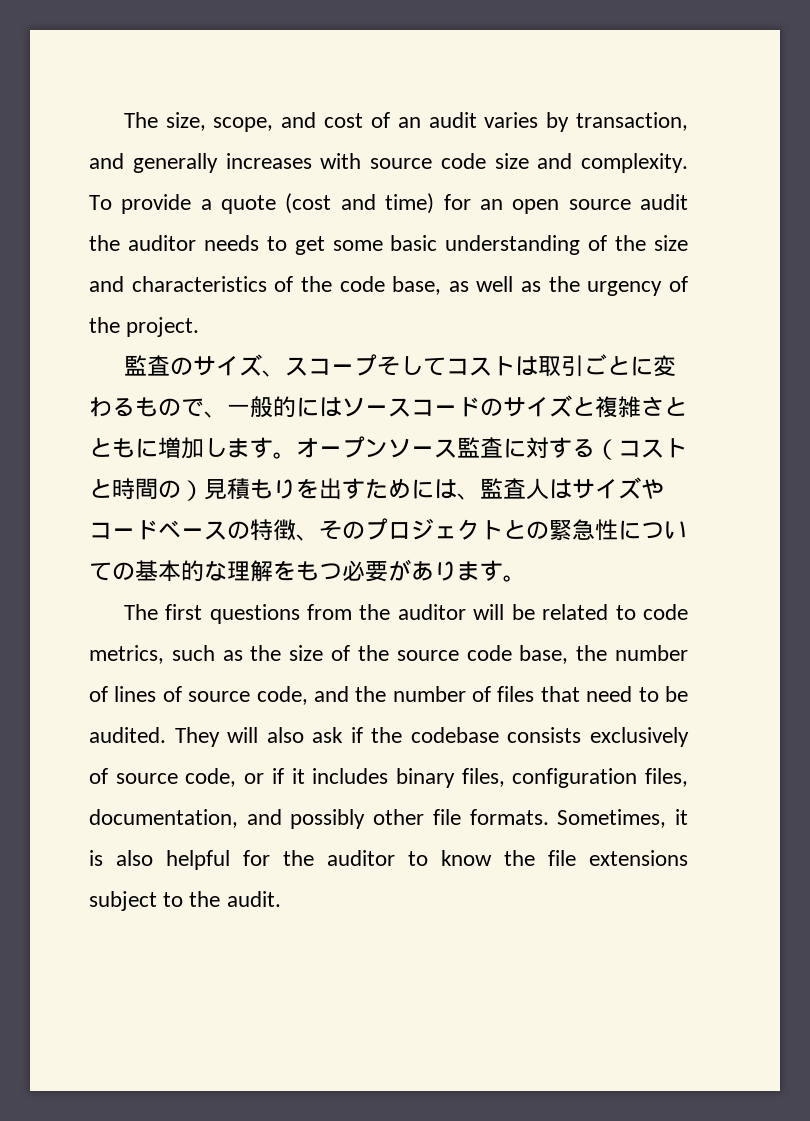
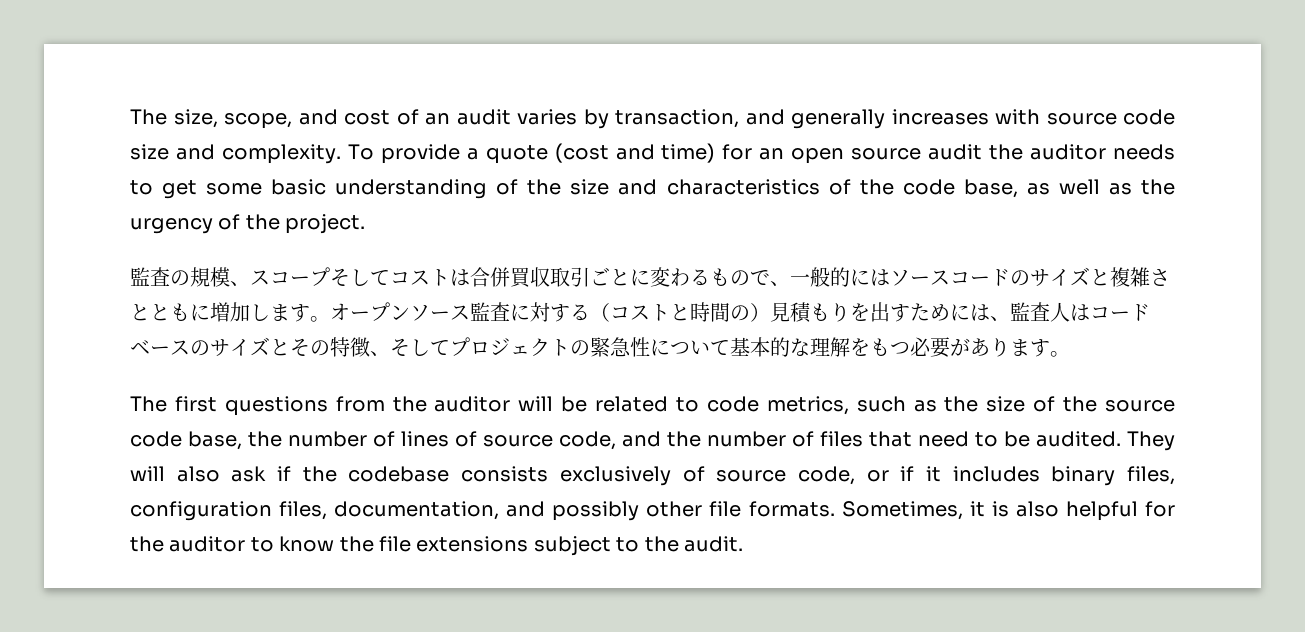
- 監査のサイズ、スコープそしてコストは取引ごとに変わるもので、一般的にはソースコードのサイズと複雑さとともに増加します。
+ 監査の規模、スコープそしてコストは合併買収取引ごとに変わるもので、一般的にはソースコードのサイズと複雑さとともに増加します。
- オープンソース監査に対する（コストと時間の）見積もりを出すためには、監査人はサイズやコードベースの特徴、そのプロジェクトとの緊急性についての基本的な理解をもつ必要があります。
+ オープンソース監査に対する（コストと時間の）見積もりを出すためには、監査人はコードベースのサイズとその特徴、そしてプロジェクトの緊急性について基本的な理解をもつ必要があります。

